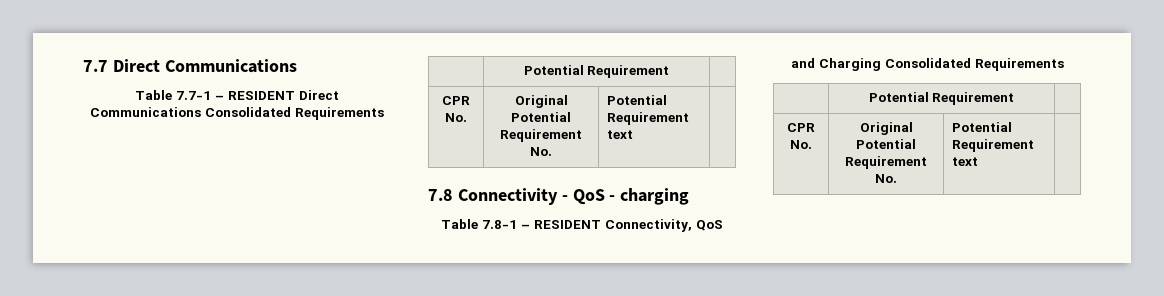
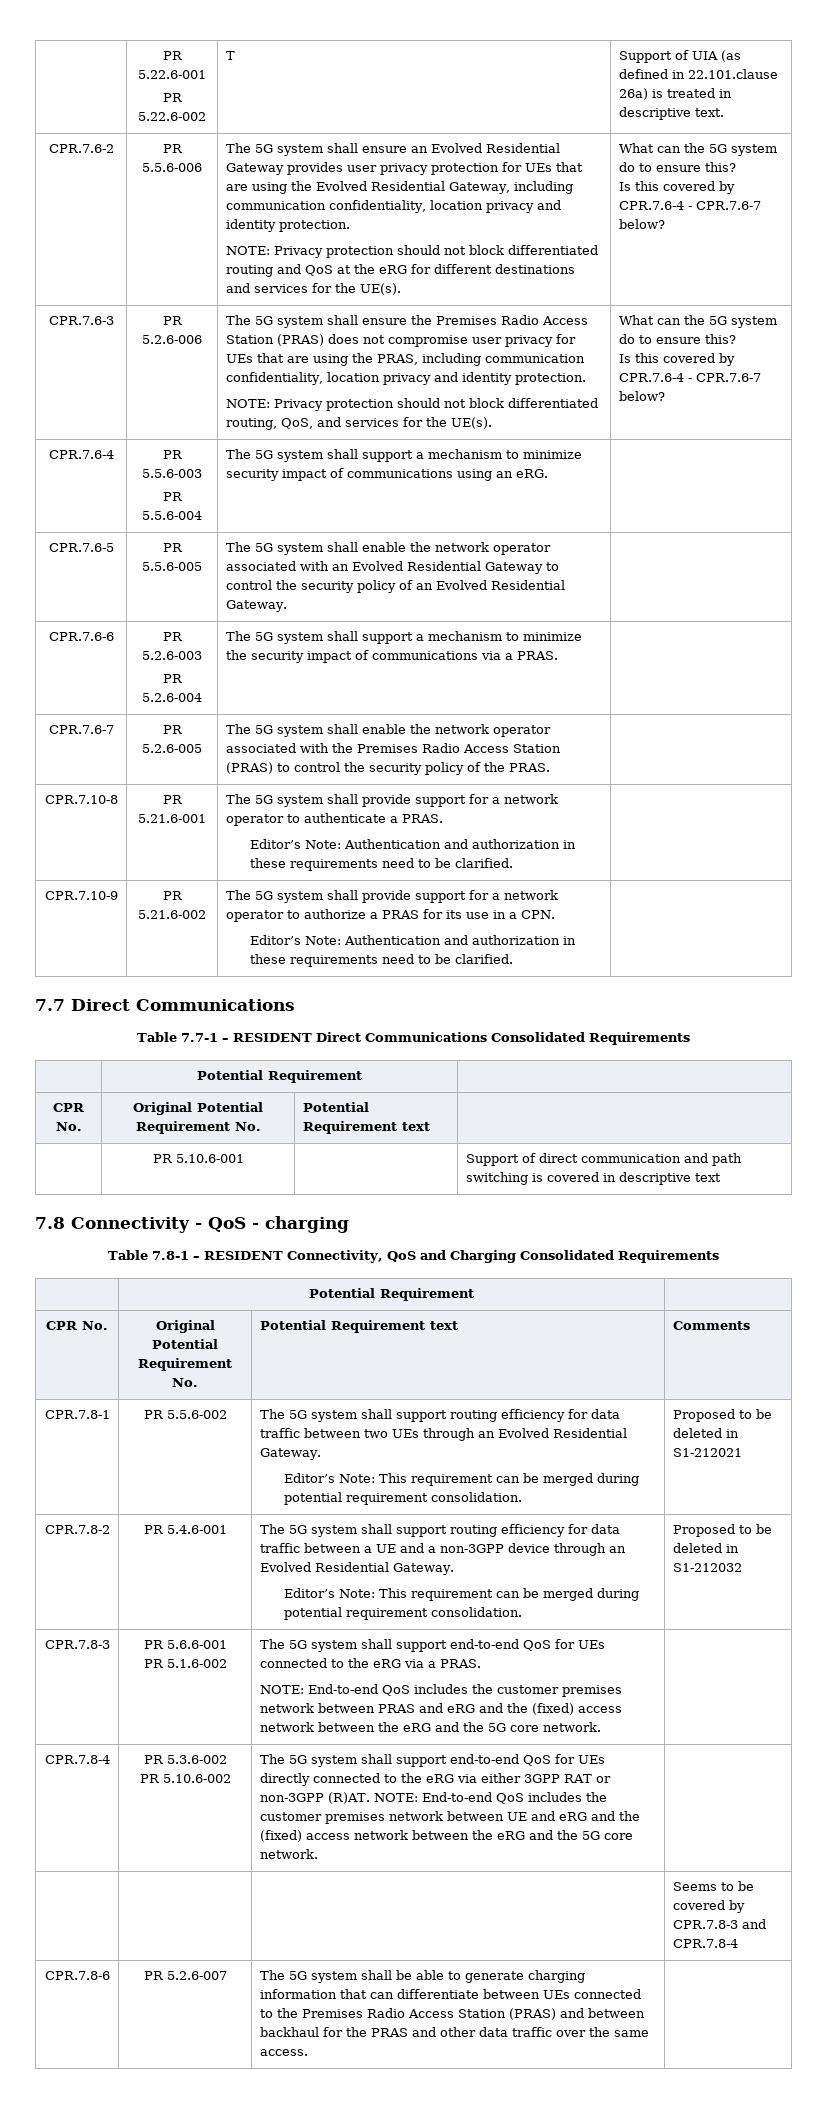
+ | PR 5.22.6-001
+ PR 5.22.6-002 | T | Support of UIA (as defined in 22.101.clause 26a) is treated in descriptive text.
+ CPR.7.6-2 | PR 5.5.6-006 | The 5G system shall ensure an Evolved Residential Gateway provides user privacy protection for UEs that are using the Evolved Residential Gateway, including communication confidentiality, location privacy and identity protection.
+ NOTE: Privacy protection should not block differentiated routing and QoS at the eRG for different destinations and services for the UE(s). | What can the 5G system do to ensure this?
+ Is this covered by CPR.7.6-4 - CPR.7.6-7 below?
+ CPR.7.6-3 | PR 5.2.6-006 | The 5G system shall ensure the Premises Radio Access Station (PRAS) does not compromise user privacy for UEs that are using the PRAS, including communication confidentiality, location privacy and identity protection.
+ NOTE: Privacy protection should not block differentiated routing, QoS, and services for the UE(s). | What can the 5G system do to ensure this?
+ Is this covered by CPR.7.6-4 - CPR.7.6-7 below?
+ CPR.7.6-4 | PR 5.5.6-003
+ PR 5.5.6-004 | The 5G system shall support a mechanism to minimize security impact of communications using an eRG. |
+ CPR.7.6-5 | PR 5.5.6-005 | The 5G system shall enable the network operator associated with an Evolved Residential Gateway to control the security policy of an Evolved Residential Gateway. |
+ CPR.7.6-6 | PR 5.2.6-003
+ PR 5.2.6-004 | The 5G system shall support a mechanism to minimize the security impact of communications via a PRAS. |
+ CPR.7.6-7 | PR 5.2.6-005 | The 5G system shall enable the network operator associated with the Premises Radio Access Station (PRAS) to control the security policy of the PRAS. |
+ CPR.7.10-8 | PR 5.21.6-001 | The 5G system shall provide support for a network operator to authenticate a PRAS.
+ Editor’s Note: Authentication and authorization in these requirements need to be clarified. |
+ CPR.7.10-9 | PR 5.21.6-002 | The 5G system shall provide support for a network operator to authorize a PRAS for its use in a CPN.
+ Editor’s Note: Authentication and authorization in these requirements need to be clarified. |
+ | PR 5.10.6-001 | | Support of direct communication and path switching is covered in descriptive text
  Table 7.8-1 – RESIDENT Connectivity, QoS and Charging Consolidated Requirements
  | Potential Requirement |
- CPR No. | Original Potential Requirement No. | Potential Requirement text |
+ CPR No. | Original Potential Requirement No. | Potential Requirement text | Comments
+ CPR.7.8-1 | PR 5.5.6-002 | The 5G system shall support routing efficiency for data traffic between two UEs through an Evolved Residential Gateway.
+ Editor’s Note: This requirement can be merged during potential requirement consolidation. | Proposed to be deleted in S1-212021
+ CPR.7.8-2 | PR 5.4.6-001 | The 5G system shall support routing efficiency for data traffic between a UE and a non-3GPP device through an Evolved Residential Gateway.
+ Editor’s Note: This requirement can be merged during potential requirement consolidation. | Proposed to be deleted in S1-212032
+ CPR.7.8-3 | PR 5.6.6-001
+ PR 5.1.6-002 | The 5G system shall support end-to-end QoS for UEs connected to the eRG via a PRAS.
+ NOTE: End-to-end QoS includes the customer premises network between PRAS and eRG and the (fixed) access network between the eRG and the 5G core network. |
+ CPR.7.8-4 | PR 5.3.6-002
+ PR 5.10.6-002 | The 5G system shall support end-to-end QoS for UEs directly connected to the eRG via either 3GPP RAT or non-3GPP (R)AT. NOTE: End-to-end QoS includes the customer premises network between UE and eRG and the (fixed) access network between the eRG and the 5G core network. |
+ | | | Seems to be covered by CPR.7.8-3 and CPR.7.8-4
+ CPR.7.8-6 | PR 5.2.6-007 | The 5G system shall be able to generate charging information that can differentiate between UEs connected to the Premises Radio Access Station (PRAS) and between backhaul for the PRAS and other data traffic over the same access. |

